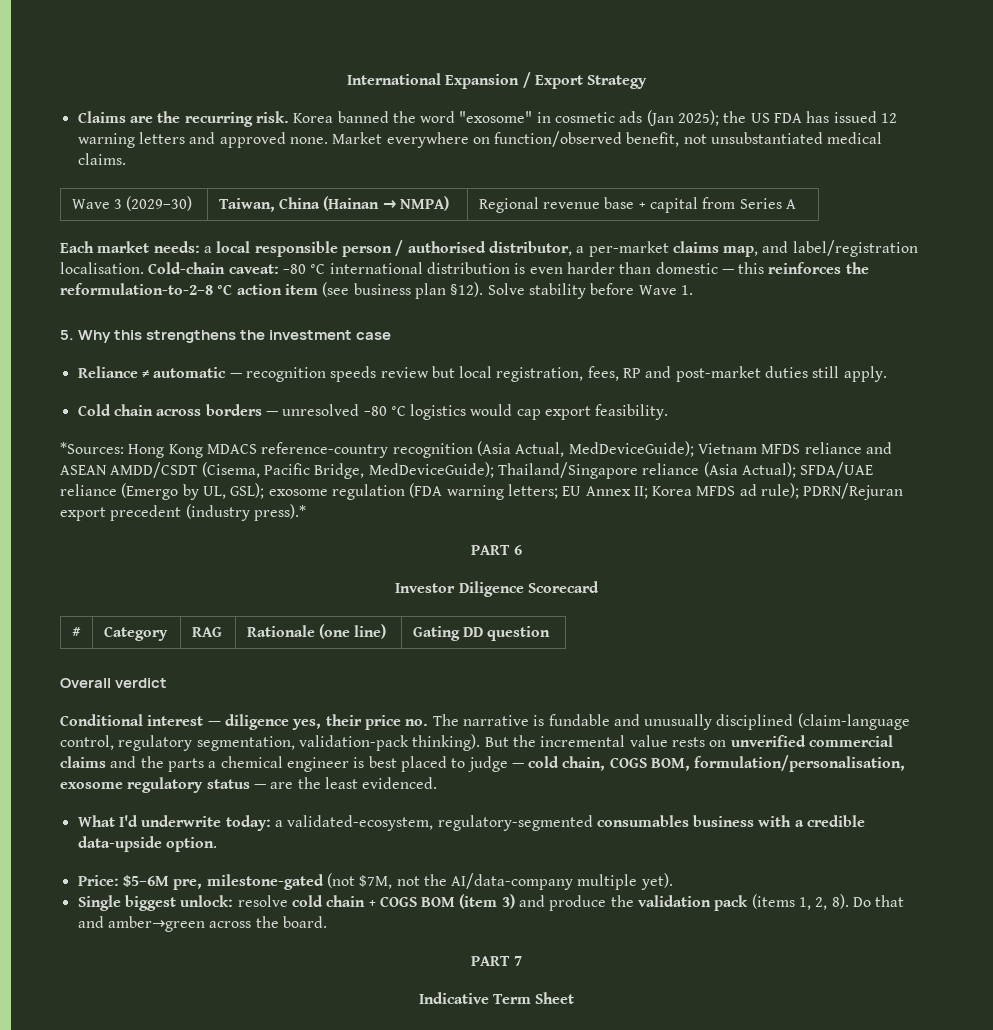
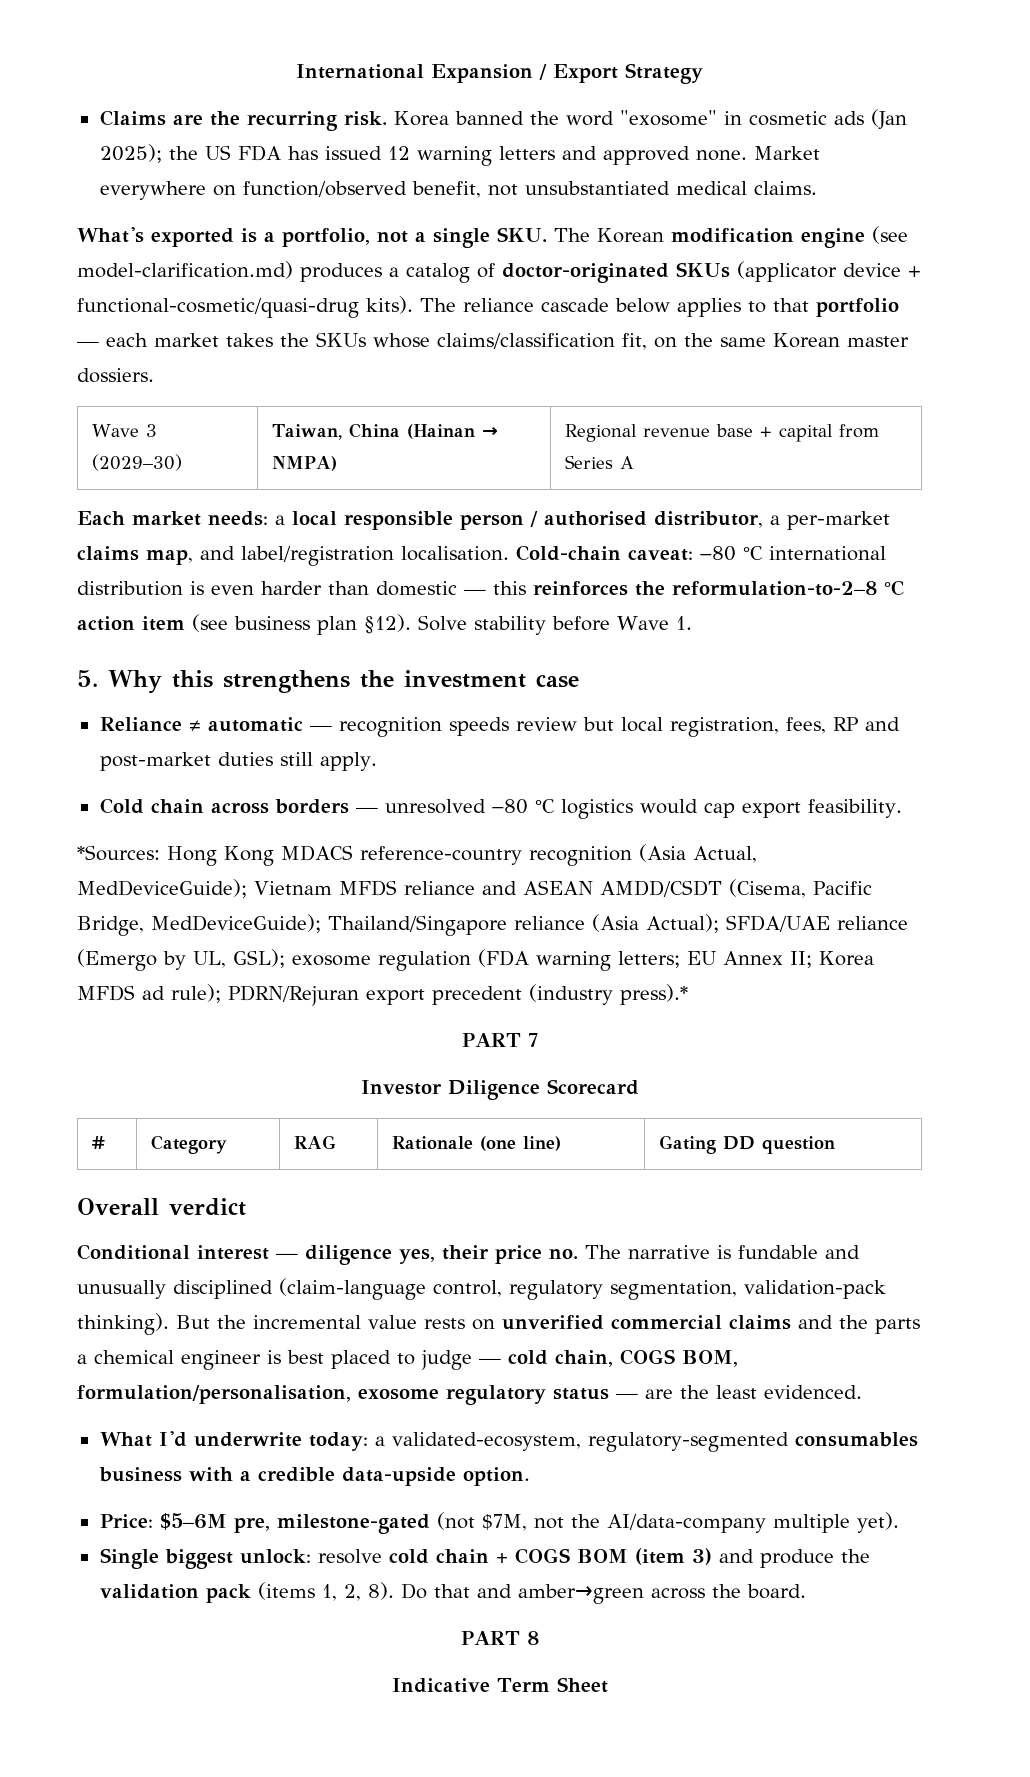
+ What's exported is a portfolio, not a single SKU. The Korean modification engine (see model-clarification.md) produces a catalog of doctor-originated SKUs (applicator device + functional-cosmetic/quasi-drug kits). The reliance cascade below applies to that portfolio — each market takes the SKUs whose claims/classification fit, on the same Korean master dossiers.
- PART 6
+ PART 7
- PART 7
+ PART 8

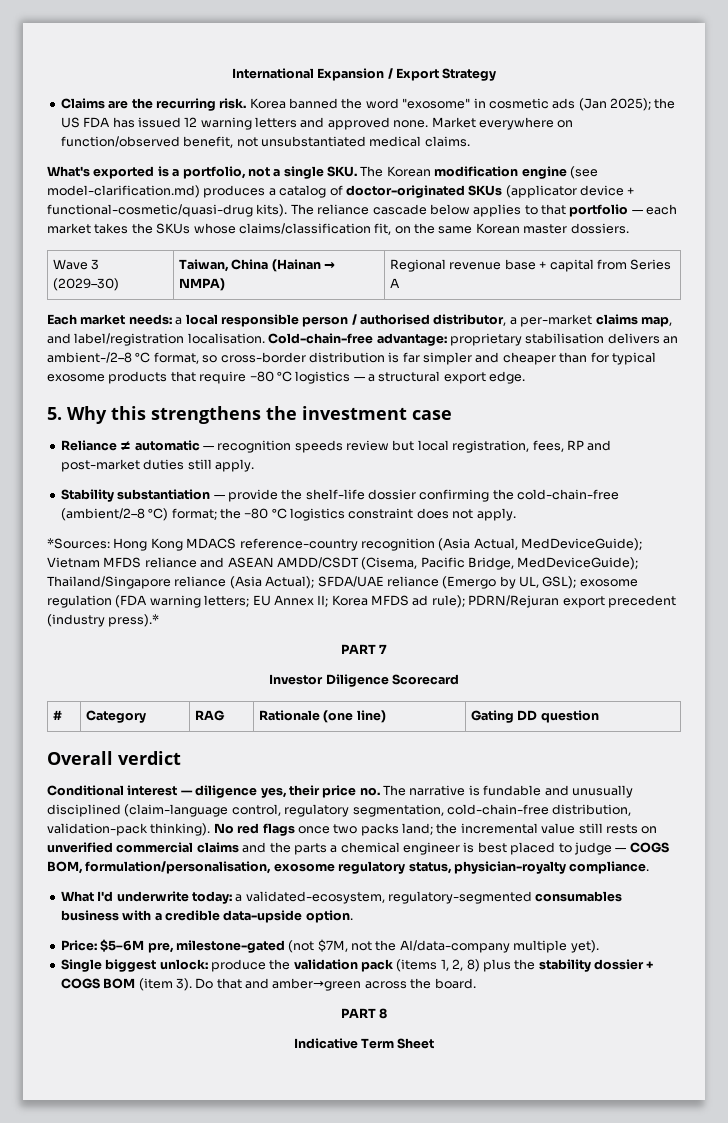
- Cold-chain caveat: −80 °C international distribution is even harder than domestic — this reinforces the reformulation-to-2–8 °C action item (see business plan §12). Solve stability before Wave 1.
+ Cold-chain-free advantage: proprietary stabilisation delivers an ambient-/2–8 °C format, so cross-border distribution is far simpler and cheaper than for typical exosome products that require −80 °C logistics — a structural export edge.
- Cold chain across borders — unresolved −80 °C logistics would cap export feasibility.
+ Stability substantiation — provide the shelf-life dossier confirming the cold-chain-free (ambient/2–8 °C) format; the −80 °C logistics constraint does not apply.
- Conditional interest — diligence yes, their price no. The narrative is fundable and unusually disciplined (claim-language control, regulatory segmentation, validation-pack thinking). But the incremental value rests on unverified commercial claims and the parts a chemical engineer is best placed to judge — cold chain, COGS BOM, formulation/personalisation, exosome regulatory status — are the least evidenced.
+ Conditional interest — diligence yes, their price no. The narrative is fundable and unusually disciplined (claim-language control, regulatory segmentation, cold-chain-free distribution, validation-pack thinking). No red flags once two packs land; the incremental value still rests on unverified commercial claims and the parts a chemical engineer is best placed to judge — COGS BOM, formulation/personalisation, exosome regulatory status, physician-royalty compliance.
- Single biggest unlock: resolve cold chain + COGS BOM (item 3) and produce the validation pack (items 1, 2, 8).
+ Single biggest unlock: produce the validation pack (items 1, 2, 8) plus the stability dossier + COGS BOM (item 3).

